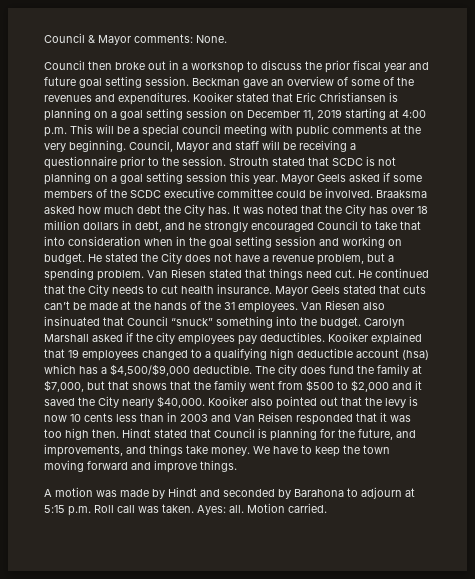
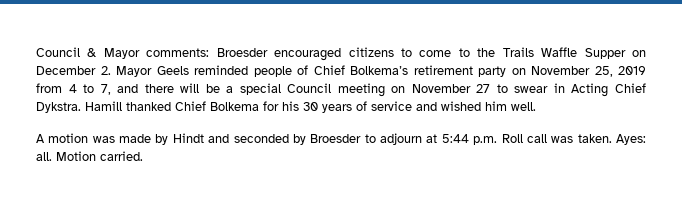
- Council & Mayor comments: None.
- Council then broke out in a workshop to discuss the prior fiscal year and future goal setting session. Beckman gave an overview of some of the revenues and expenditures. Kooiker stated that Eric Christiansen is planning on a goal setting session on December 11, 2019 starting at 4:00 p.m. This will be a special council meeting with public comments at the very beginning. Council, Mayor and staff will be receiving a questionnaire prior to the session. Strouth stated that SCDC is not planning on a goal setting session this year. Mayor Geels asked if some members of the SCDC executive committee could be involved. Braaksma asked how much debt the City has. It was noted that the City has over 18 million dollars in debt, and he strongly encouraged Council to take that into consideration when in the goal setting session and working on budget. He stated the City does not have a revenue problem, but a spending problem. Van Riesen stated that things need cut. He continued that the City needs to cut health insurance. Mayor Geels stated that cuts can’t be made at the hands of the 31 employees. Van Riesen also insinuated that Council “snuck” something into the budget. Carolyn Marshall asked if the city employees pay deductibles. Kooiker explained that 19 employees changed to a qualifying high deductible account (hsa) which has a $4,500/$9,000 deductible. The city does fund the family at $7,000, but that shows that the family went from $500 to $2,000 and it saved the City nearly $40,000. Kooiker also pointed out that the levy is now 10 cents less than in 2003 and Van Reisen responded that it was too high then. Hindt stated that Council is planning for the future, and improvements, and things take money. We have to keep the town moving forward and improve things.
+ Council & Mayor comments: Broesder encouraged citizens to come to the Trails Waffle Supper on December 2. Mayor Geels reminded people of Chief Bolkema’s retirement party on November 25, 2019 from 4 to 7, and there will be a special Council meeting on November 27 to swear in Acting Chief Dykstra. Hamill thanked Chief Bolkema for his 30 years of service and wished him well.
- A motion was made by Hindt and seconded by Barahona to adjourn at 5:15 p.m. Roll call was taken.
+ A motion was made by Hindt and seconded by Broesder to adjourn at 5:44 p.m. Roll call was taken.

